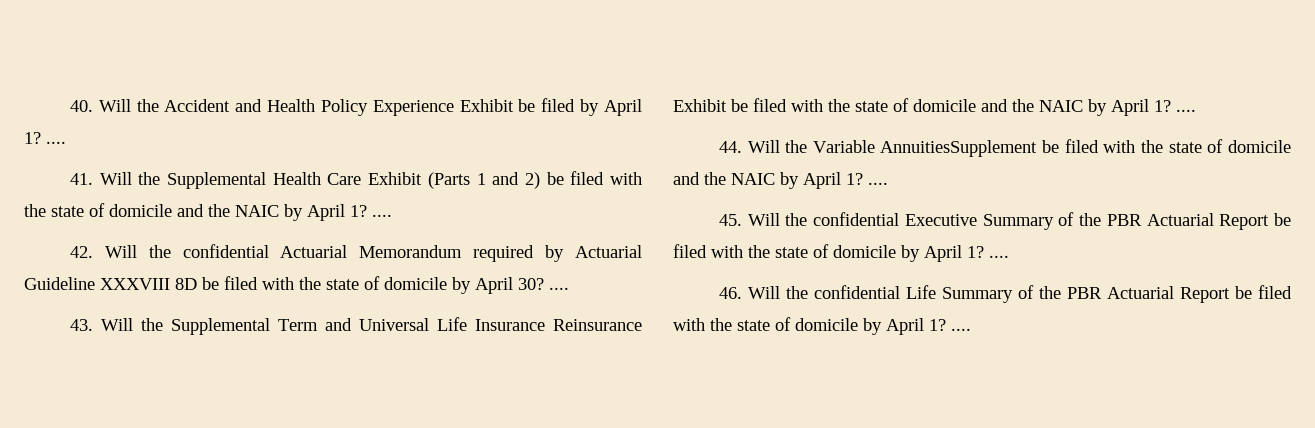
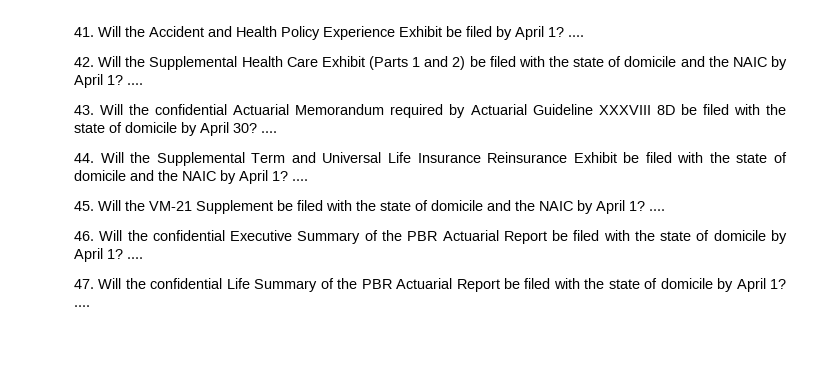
- 40. Will the Accident and Health Policy Experience Exhibit be filed by April 1? ....
+ 41. Will the Accident and Health Policy Experience Exhibit be filed by April 1? ....
- 41. Will the Supplemental Health Care Exhibit (Parts 1 and 2) be filed with the state of domicile and the NAIC by April 1? ....
+ 42. Will the Supplemental Health Care Exhibit (Parts 1 and 2) be filed with the state of domicile and the NAIC by April 1? ....
- 42. Will the confidential Actuarial Memorandum required by Actuarial Guideline XXXVIII 8D be filed with the state of domicile by April 30? ....
+ 43. Will the confidential Actuarial Memorandum required by Actuarial Guideline XXXVIII 8D be filed with the state of domicile by April 30? ....
- 43. Will the Supplemental Term and Universal Life Insurance Reinsurance Exhibit be filed with the state of domicile and the NAIC by April 1? ....
+ 44. Will the Supplemental Term and Universal Life Insurance Reinsurance Exhibit be filed with the state of domicile and the NAIC by April 1? ....
- 44. Will the Variable AnnuitiesSupplement be filed with the state of domicile and the NAIC by April 1? ....
+ 45. Will the VM-21 Supplement be filed with the state of domicile and the NAIC by April 1? ....
- 45. Will the confidential Executive Summary of the PBR Actuarial Report be filed with the state of domicile by April 1? ....
+ 46. Will the confidential Executive Summary of the PBR Actuarial Report be filed with the state of domicile by April 1? ....
- 46. Will the confidential Life Summary of the PBR Actuarial Report be filed with the state of domicile by April 1? ....
+ 47. Will the confidential Life Summary of the PBR Actuarial Report be filed with the state of domicile by April 1? ....

